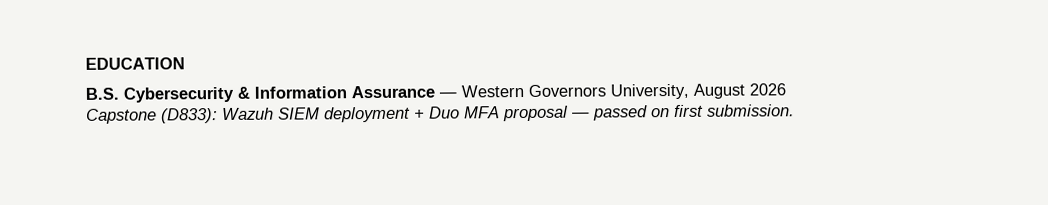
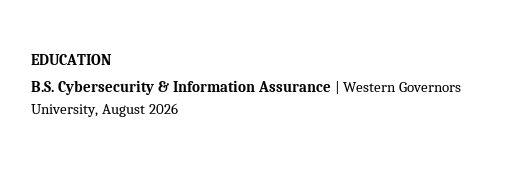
- B.S. Cybersecurity & Information Assurance — Western Governors University, August 2026
+ B.S. Cybersecurity & Information Assurance | Western Governors University, August 2026
- Capstone (D833): Wazuh SIEM deployment + Duo MFA proposal — passed on first submission.

